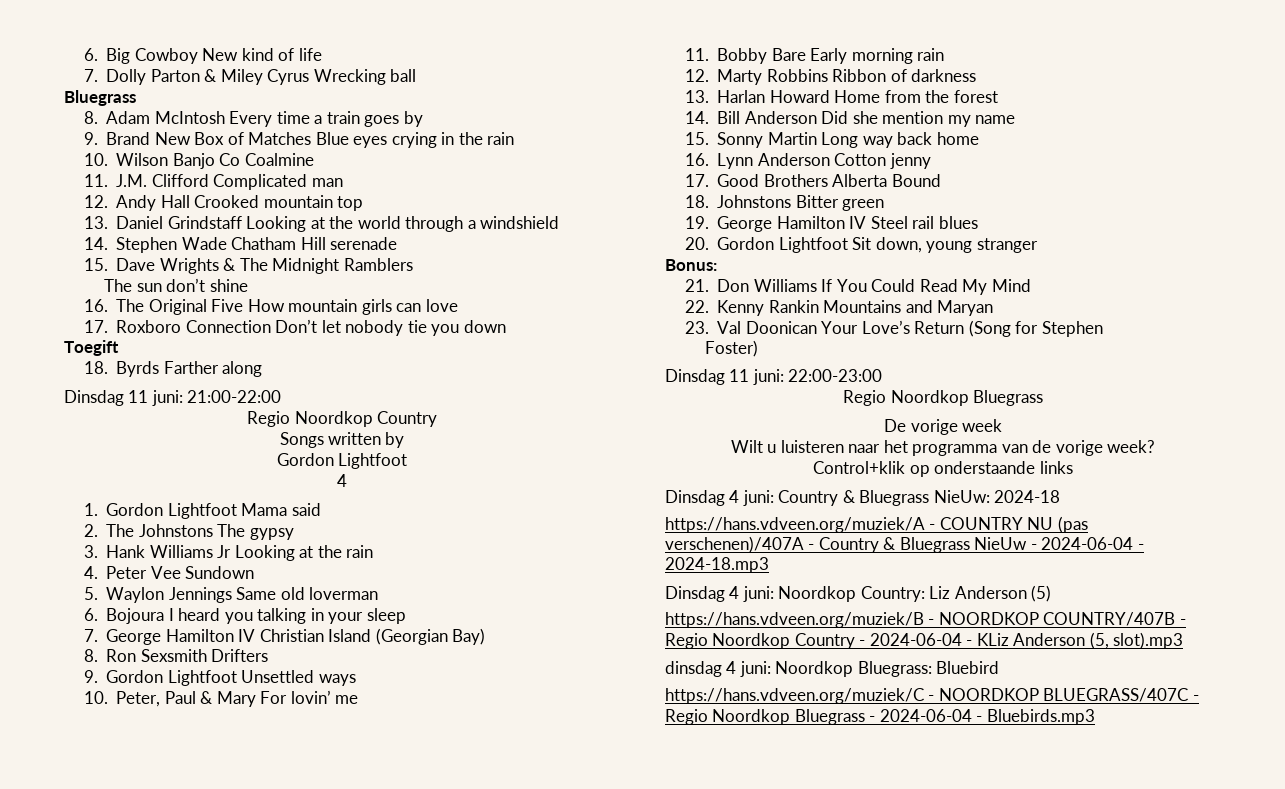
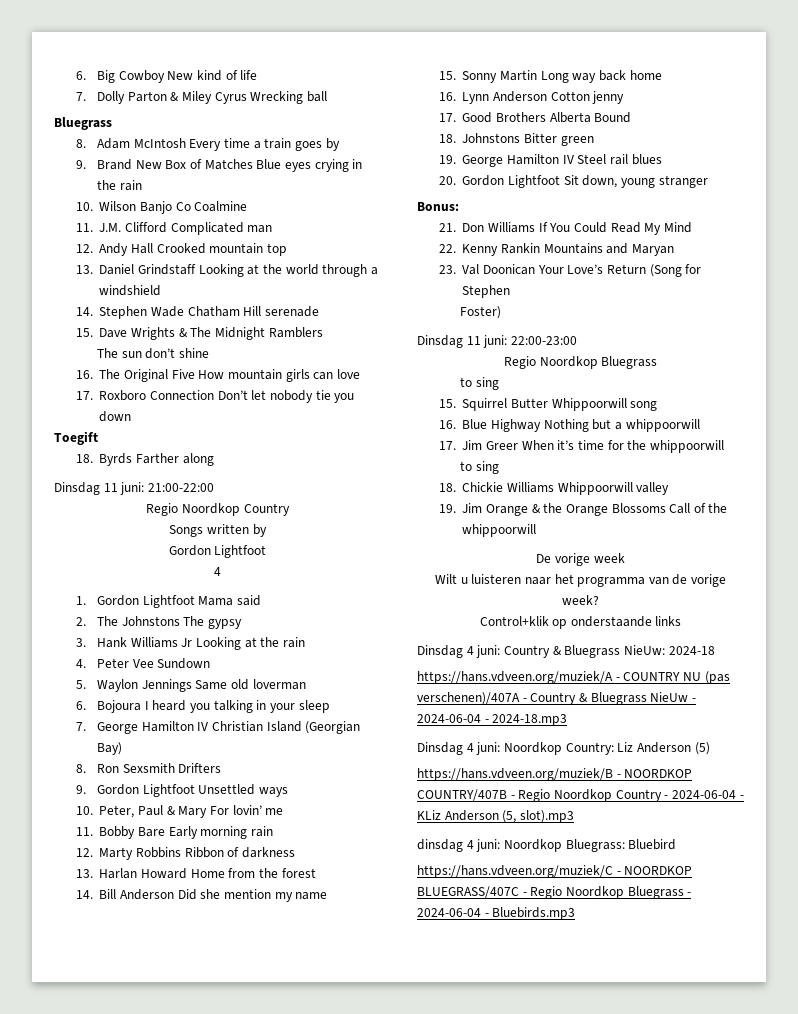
  Dinsdag 11 juni: 22:00-23:00
  Regio Noordkop Bluegrass
+ to sing
+ 15. Squirrel Butter Whippoorwill song
+ 16. Blue Highway Nothing but a whippoorwill
+ 17. Jim Greer When it’s time for the whippoorwill
+ to sing
+ 18. Chickie Williams Whippoorwill valley
+ 19. Jim Orange & the Orange Blossoms Call of the whippoorwill

